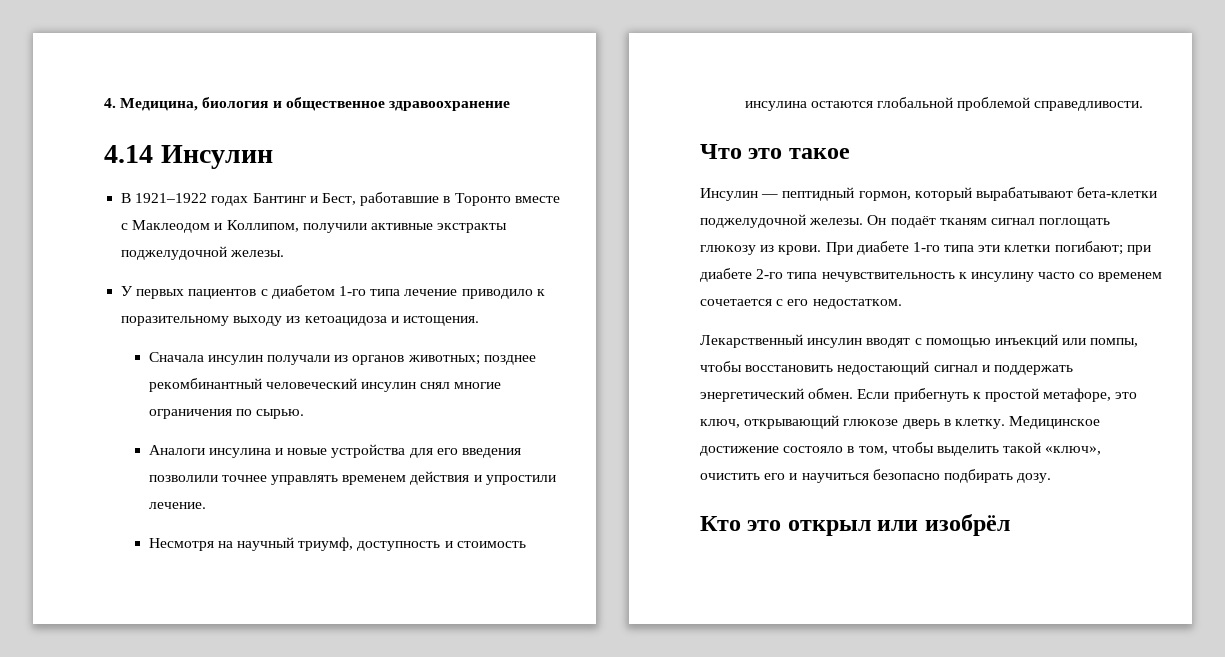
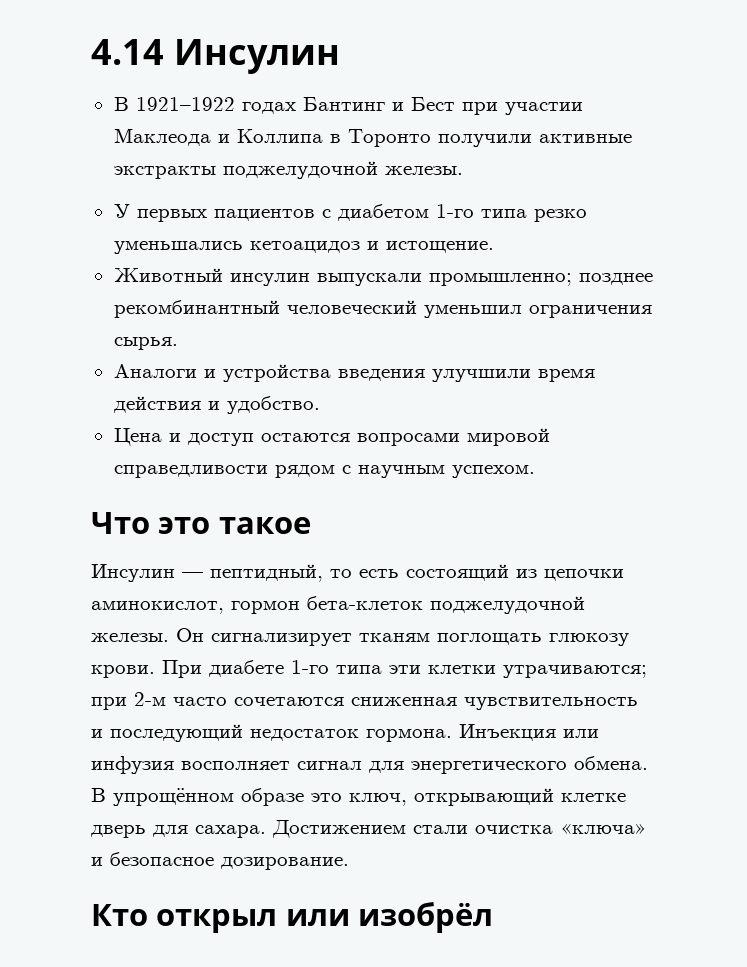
- 4. Медицина, биология и общественное здравоохранение
- В 1921–1922 годах Бантинг и Бест, работавшие в Торонто вместе с Маклеодом и Коллипом, получили активные экстракты поджелудочной железы.
+ В 1921–1922 годах Бантинг и Бест при участии Маклеода и Коллипа в Торонто получили активные экстракты поджелудочной железы.
- У первых пациентов с диабетом 1-го типа лечение приводило к поразительному выходу из кетоацидоза и истощения.
- Сначала инсулин получали из органов животных; позднее рекомбинантный человеческий инсулин снял многие ограничения по сырью.
- Аналоги инсулина и новые устройства для его введения позволили точнее управлять временем действия и упростили лечение.
- Несмотря на научный триумф, доступность и стоимость инсулина остаются глобальной проблемой справедливости.
+ У первых пациентов с диабетом 1-го типа резко уменьшались кетоацидоз и истощение.
+ Животный инсулин выпускали промышленно; позднее рекомбинантный человеческий уменьшил ограничения сырья.
+ Аналоги и устройства введения улучшили время действия и удобство.
+ Цена и доступ остаются вопросами мировой справедливости рядом с научным успехом.
- Инсулин — пептидный гормон, который вырабатывают бета-клетки поджелудочной железы. Он подаёт тканям сигнал поглощать глюкозу из крови.
+ Инсулин — пептидный, то есть состоящий из цепочки аминокислот, гормон бета-клеток поджелудочной железы. Он сигнализирует тканям поглощать глюкозу крови.
- При диабете 1-го типа эти клетки погибают; при диабете 2-го типа нечувствительность к инсулину часто со временем сочетается с его недостатком.
- Лекарственный инсулин вводят с помощью инъекций или помпы, чтобы восстановить недостающий сигнал и поддержать энергетический обмен. Если прибегнуть к простой метафоре, это ключ, открывающий глюкозе дверь в клетку. Медицинское достижение состояло в том, чтобы выделить такой «ключ», очистить его и научиться безопасно подбирать дозу.
+ При диабете 1-го типа эти клетки утрачиваются; при 2-м часто сочетаются сниженная чувствительность и последующий недостаток гормона. Инъекция или инфузия восполняет сигнал для энергетического обмена. В упрощённом образе это ключ, открывающий клетке дверь для сахара. Достижением стали очистка «ключа» и безопасное дозирование.
- Кто это открыл или изобрёл
+ Кто открыл или изобрёл

